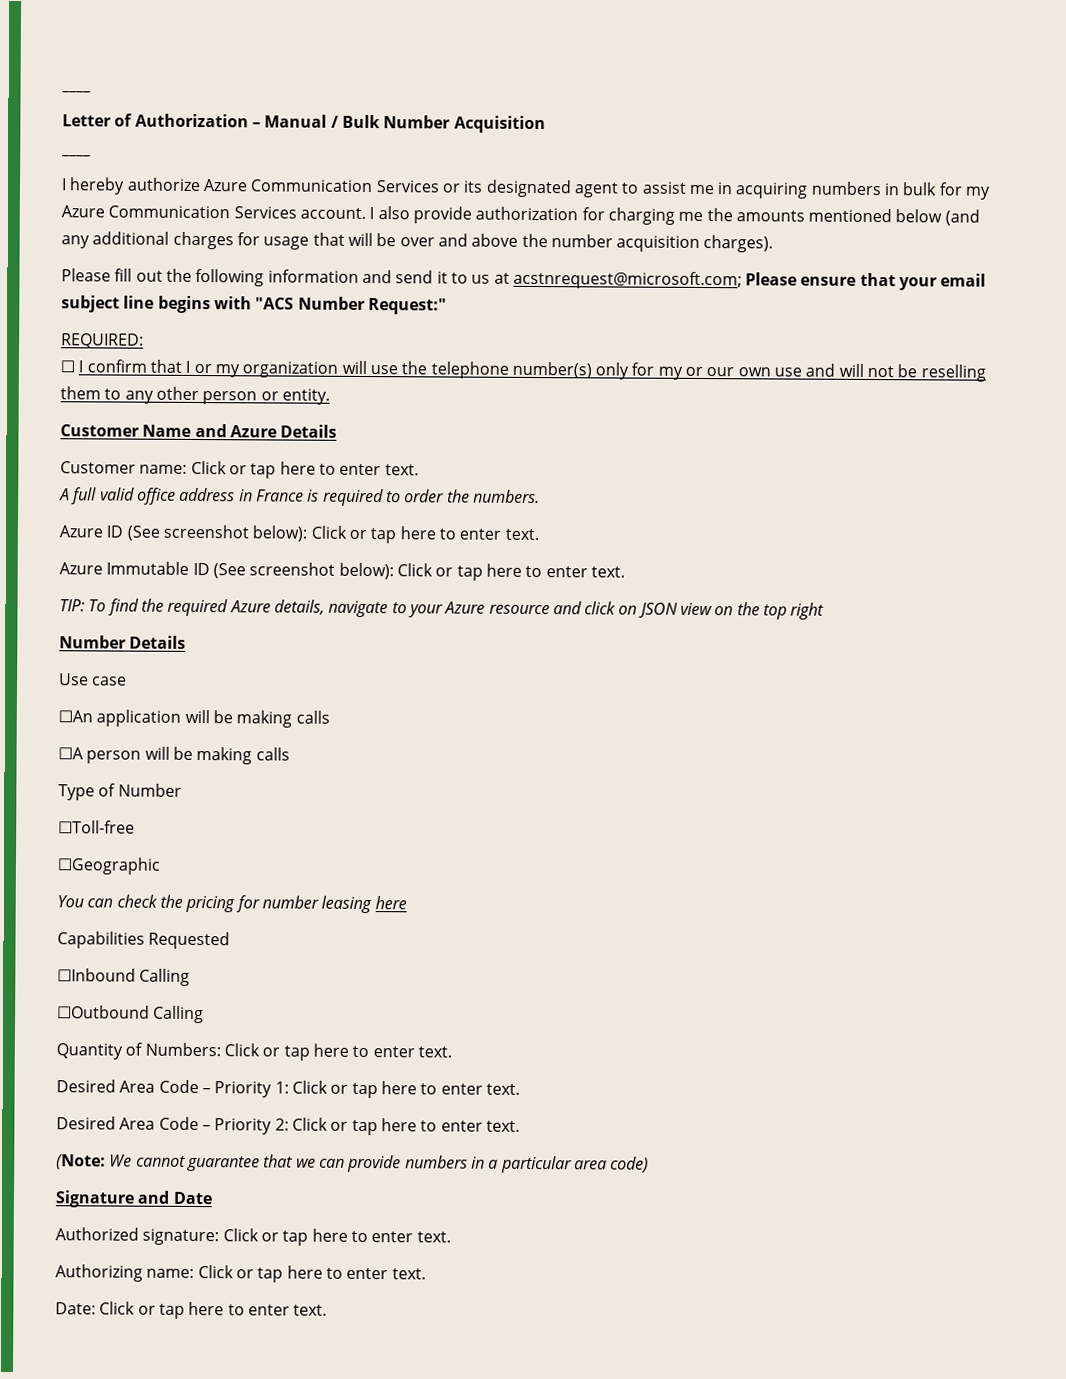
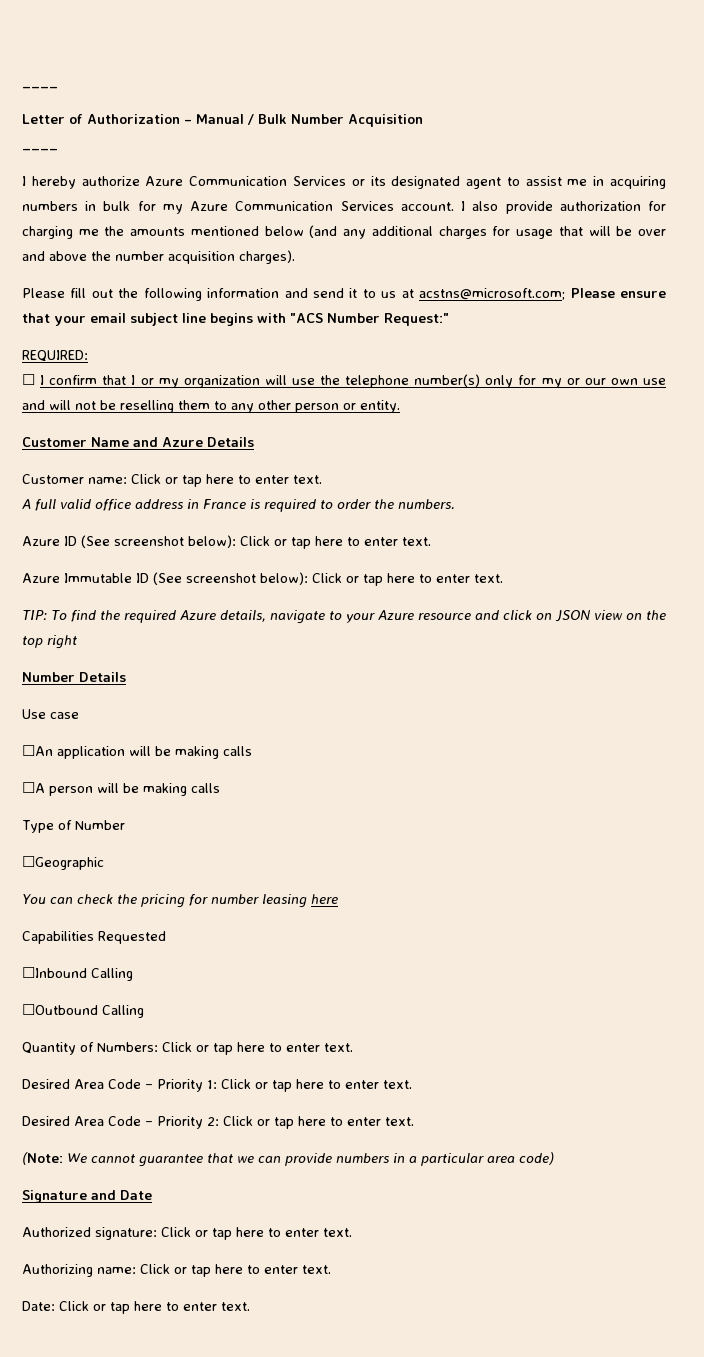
- Please fill out the following information and send it to us at acstnrequest@microsoft.com; Please ensure that your email subject line begins with "ACS Number Request:"
+ Please fill out the following information and send it to us at acstns@microsoft.com; Please ensure that your email subject line begins with "ACS Number Request:"
- ☐Toll-free

